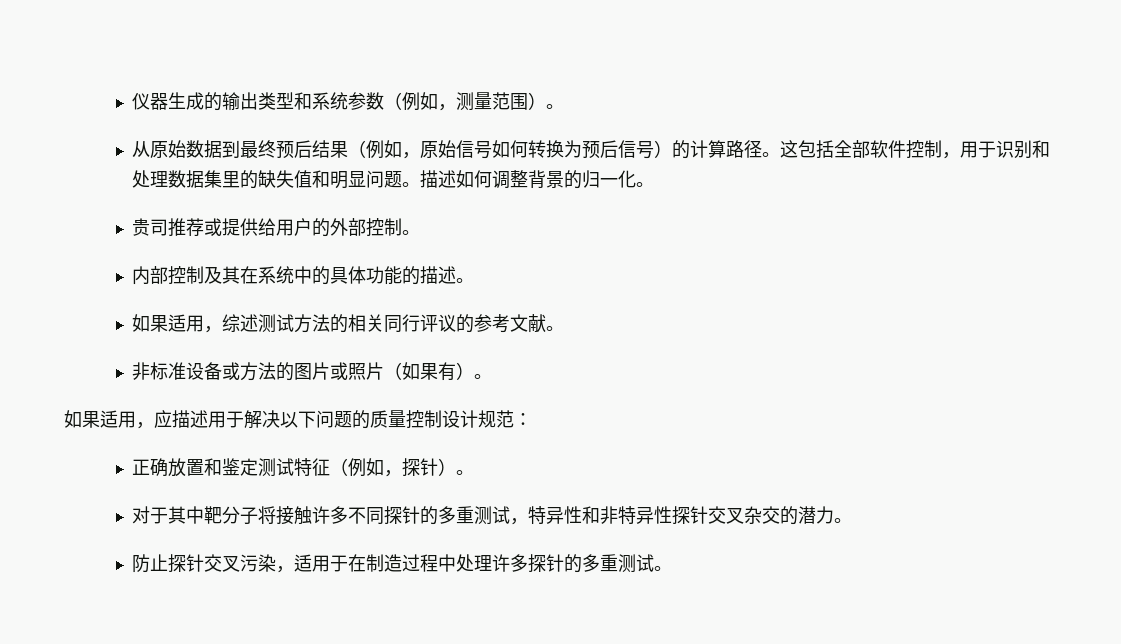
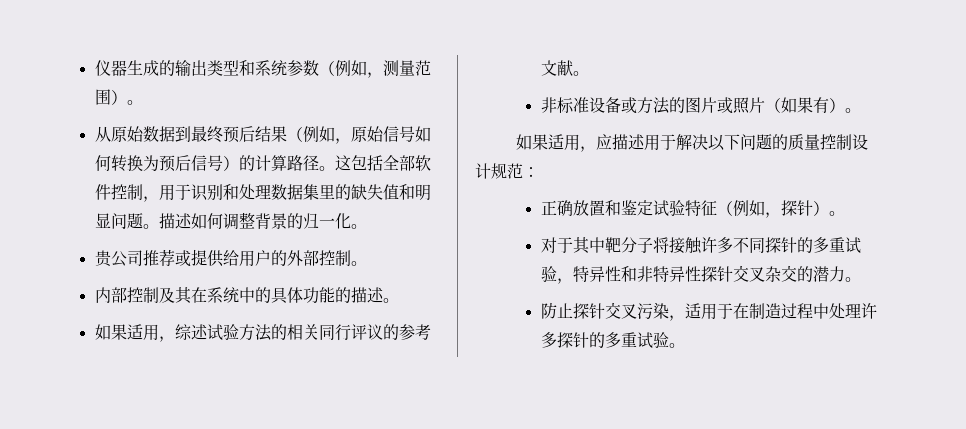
- 贵司推荐或提供给用户的外部控制。
+ 贵公司推荐或提供给用户的外部控制。
- 如果适用，综述测试方法的相关同行评议的参考文献。
+ 如果适用，综述试验方法的相关同行评议的参考文献。
- 正确放置和鉴定测试特征（例如，探针）。
+ 正确放置和鉴定试验特征（例如，探针）。
- 对于其中靶分子将接触许多不同探针的多重测试，特异性和非特异性探针交叉杂交的潜力。
+ 对于其中靶分子将接触许多不同探针的多重试验，特异性和非特异性探针交叉杂交的潜力。
- 防止探针交叉污染，适用于在制造过程中处理许多探针的多重测试。
+ 防止探针交叉污染，适用于在制造过程中处理许多探针的多重试验。

